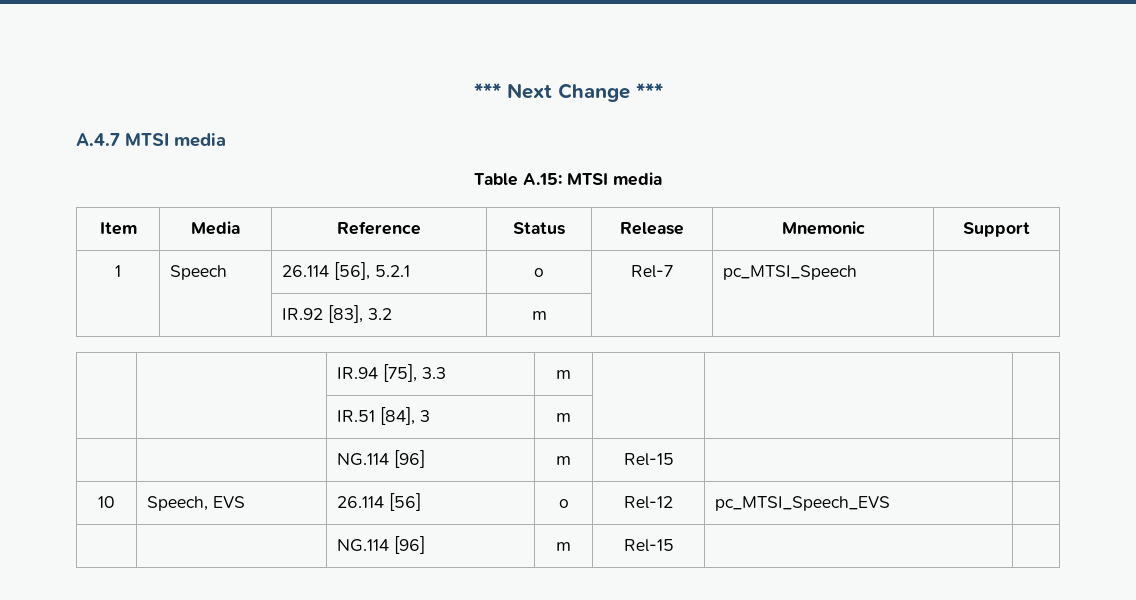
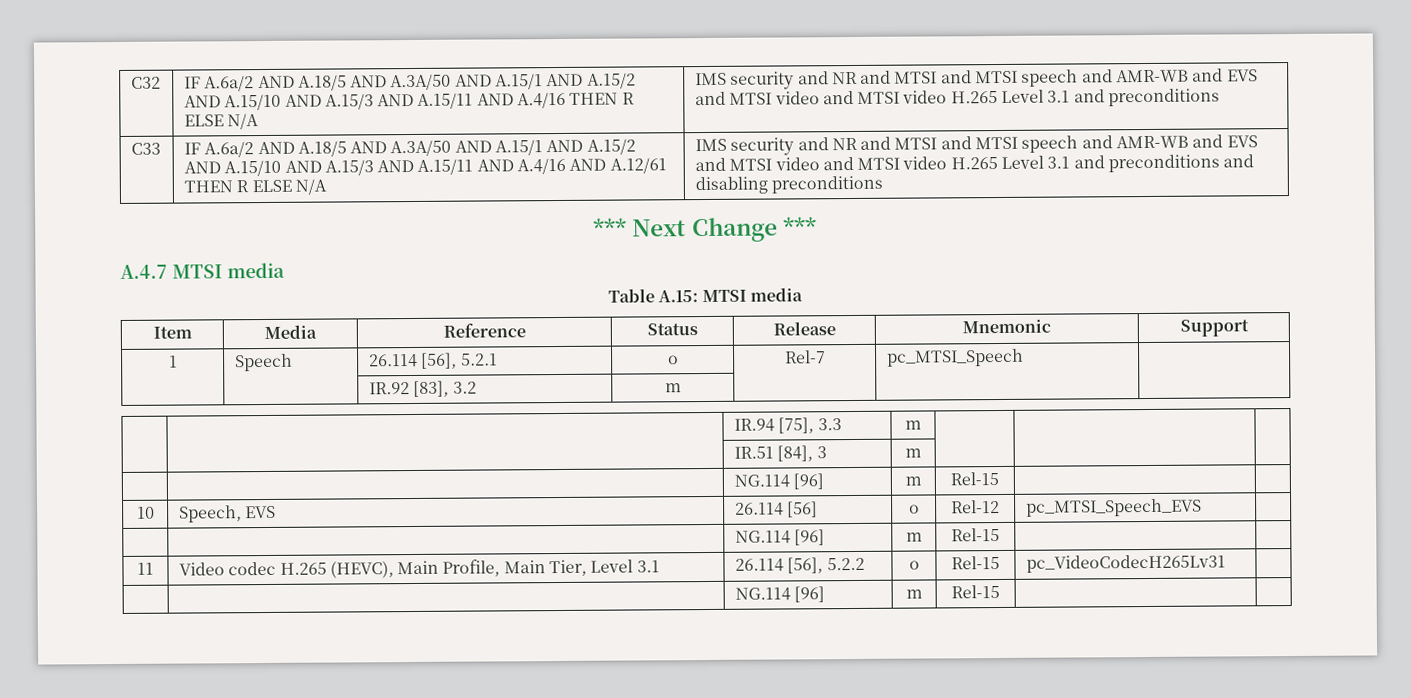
+ C32 | IF A.6a/2 AND A.18/5 AND A.3A/50 AND A.15/1 AND A.15/2 AND A.15/10 AND A.15/3 AND A.15/11 AND A.4/16 THEN R ELSE N/A | IMS security and NR and MTSI and MTSI speech and AMR-WB and EVS and MTSI video and MTSI video H.265 Level 3.1 and preconditions
+ C33 | IF A.6a/2 AND A.18/5 AND A.3A/50 AND A.15/1 AND A.15/2 AND A.15/10 AND A.15/3 AND A.15/11 AND A.4/16 AND A.12/61 THEN R ELSE N/A | IMS security and NR and MTSI and MTSI speech and AMR-WB and EVS and MTSI video and MTSI video H.265 Level 3.1 and preconditions and disabling preconditions
+ 11 | Video codec H.265 (HEVC), Main Profile, Main Tier, Level 3.1 | 26.114 [56], 5.2.2 | o | Rel-15 | pc_VideoCodecH265Lv31 |
+ | | NG.114 [96] | m | Rel-15 | |

